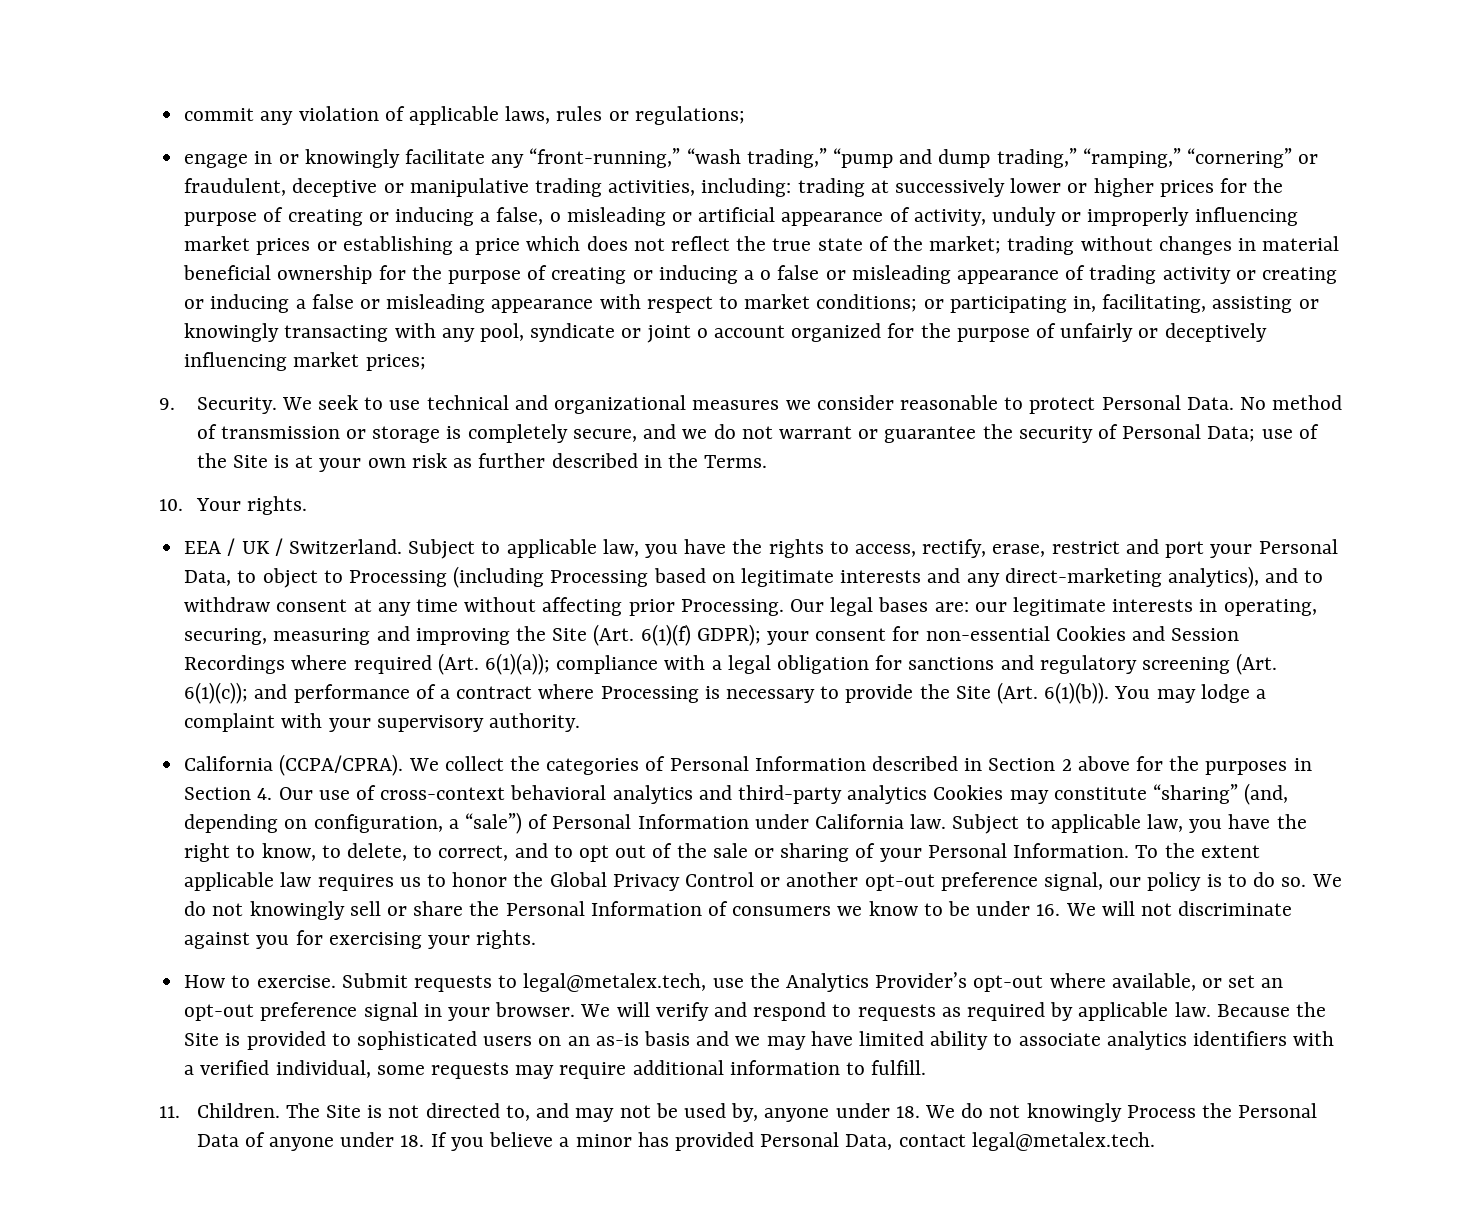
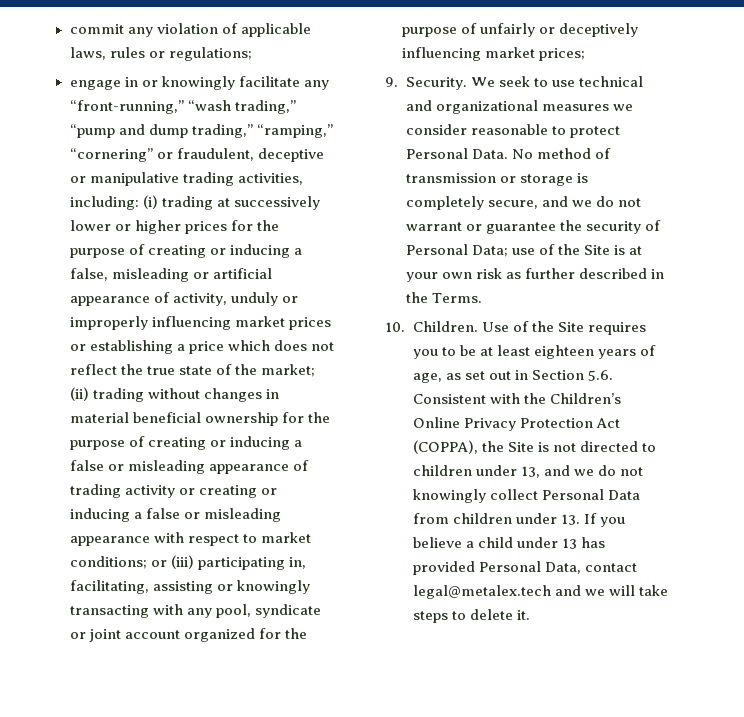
- trading at successively lower or higher prices for the purpose of creating or inducing a false, o misleading or artificial appearance of activity, unduly or improperly influencing market prices or establishing a price which does not reflect the true state of the market;
+ (i) trading at successively lower or higher prices for the purpose of creating or inducing a false, misleading or artificial appearance of activity, unduly or improperly influencing market prices or establishing a price which does not reflect the true state of the market;
- trading without changes in material beneficial ownership for the purpose of creating or inducing a o false or misleading appearance of trading activity or creating or inducing a false or misleading appearance with respect to market conditions;
+ (ii) trading without changes in material beneficial ownership for the purpose of creating or inducing a false or misleading appearance of trading activity or creating or inducing a false or misleading appearance with respect to market conditions;
- or participating in, facilitating, assisting or knowingly transacting with any pool, syndicate or joint o account organized for the purpose of unfairly or deceptively influencing market prices;
+ or (iii) participating in, facilitating, assisting or knowingly transacting with any pool, syndicate or joint account organized for the purpose of unfairly or deceptively influencing market prices;
- 10. Your rights.
- EEA / UK / Switzerland. Subject to applicable law, you have the rights to access, rectify, erase, restrict and port your Personal Data, to object to Processing (including Processing based on legitimate interests and any direct-marketing analytics), and to withdraw consent at any time without affecting prior Processing. Our legal bases are: our legitimate interests in operating, securing, measuring and improving the Site (Art. 6(1)(f) GDPR); your consent for non-essential Cookies and Session Recordings where required (Art. 6(1)(a)); compliance with a legal obligation for sanctions and regulatory screening (Art. 6(1)(c)); and performance of a contract where Processing is necessary to provide the Site (Art. 6(1)(b)). You may lodge a complaint with your supervisory authority.
- California (CCPA/CPRA). We collect the categories of Personal Information described in Section 2 above for the purposes in Section 4. Our use of cross-context behavioral analytics and third-party analytics Cookies may constitute “sharing” (and, depending on configuration, a “sale”) of Personal Information under California law. Subject to applicable law, you have the right to know, to delete, to correct, and to opt out of the sale or sharing of your Personal Information. To the extent applicable law requires us to honor the Global Privacy Control or another opt-out preference signal, our policy is to do so. We do not knowingly sell or share the Personal Information of consumers we know to be under 16. We will not discriminate against you for exercising your rights.
- How to exercise. Submit requests to legal@metalex.tech, use the Analytics Provider’s opt-out where available, or set an opt-out preference signal in your browser. We will verify and respond to requests as required by applicable law. Because the Site is provided to sophisticated users on an as-is basis and we may have limited ability to associate analytics identifiers with a verified individual, some requests may require additional information to fulfill.
- 11. Children. The Site is not directed to, and may not be used by, anyone under 18. We do not knowingly Process the Personal Data of anyone under 18. If you believe a minor has provided Personal Data, contact legal@metalex.tech.
+ 10. Children. Use of the Site requires you to be at least eighteen years of age, as set out in Section 5.6. Consistent with the Children’s Online Privacy Protection Act (COPPA), the Site is not directed to children under 13, and we do not knowingly collect Personal Data from children under 13. If you believe a child under 13 has provided Personal Data, contact legal@metalex.tech and we will take steps to delete it.

